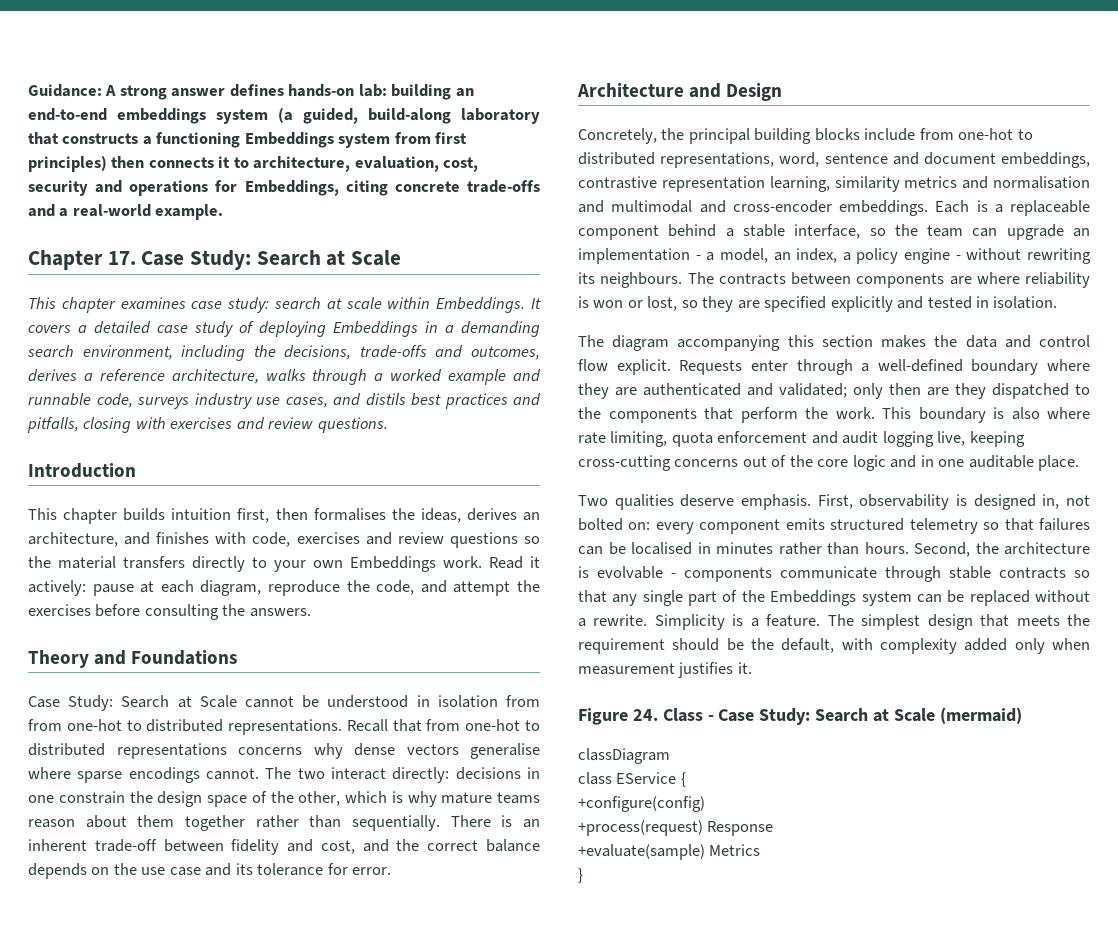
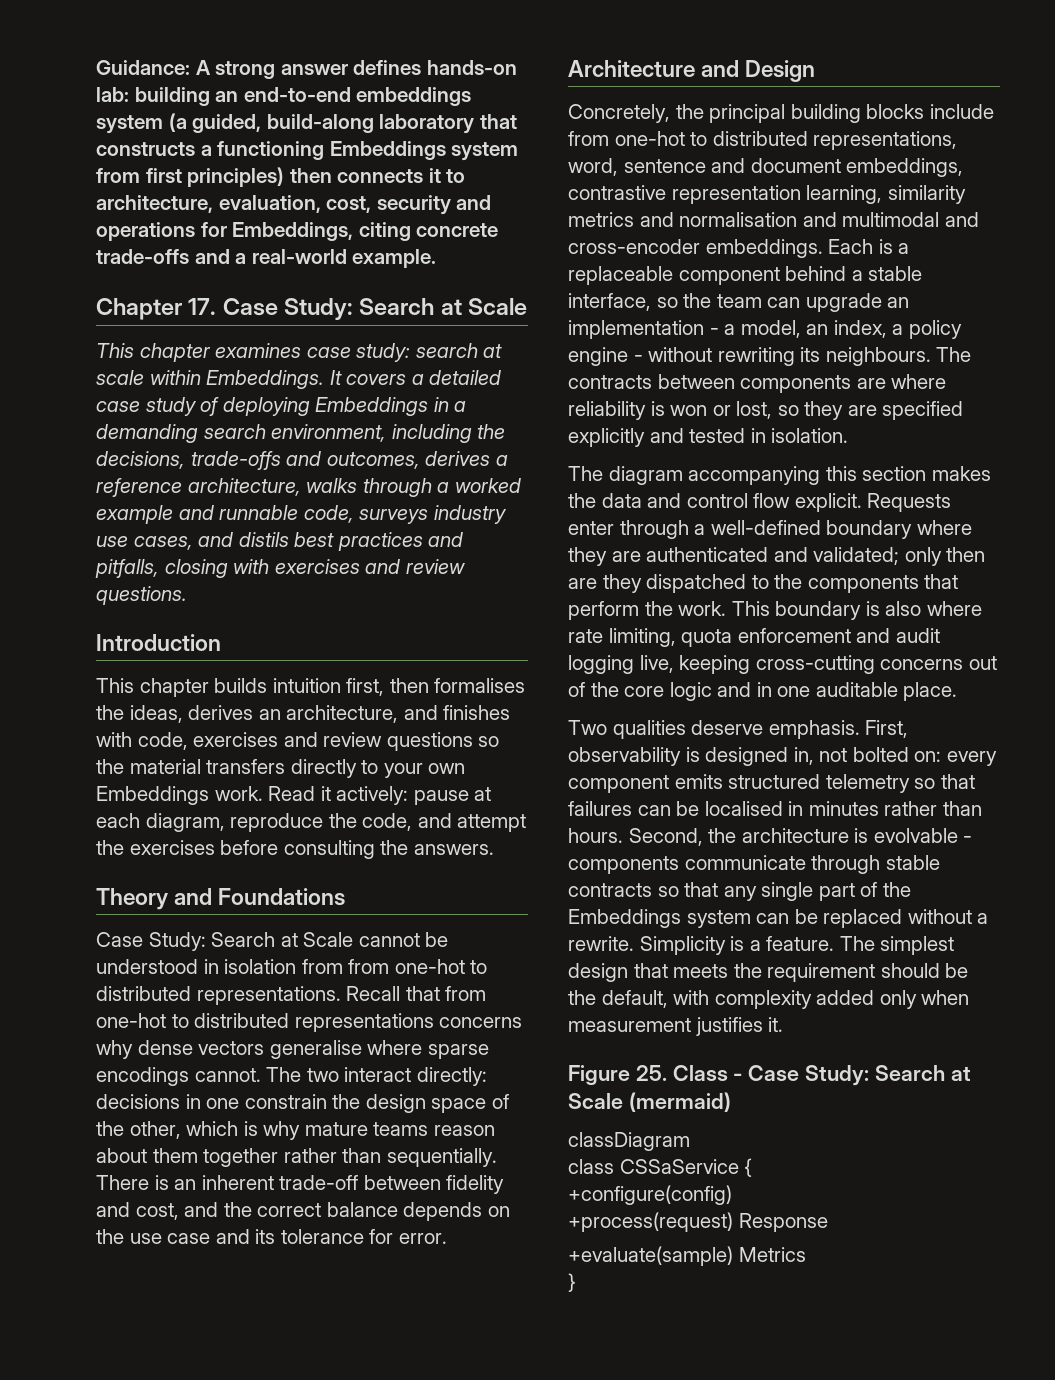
- Figure 24. Class - Case Study: Search at Scale (mermaid)
+ Figure 25. Class - Case Study: Search at Scale (mermaid)
- class EService {
+ class CSSaService {

